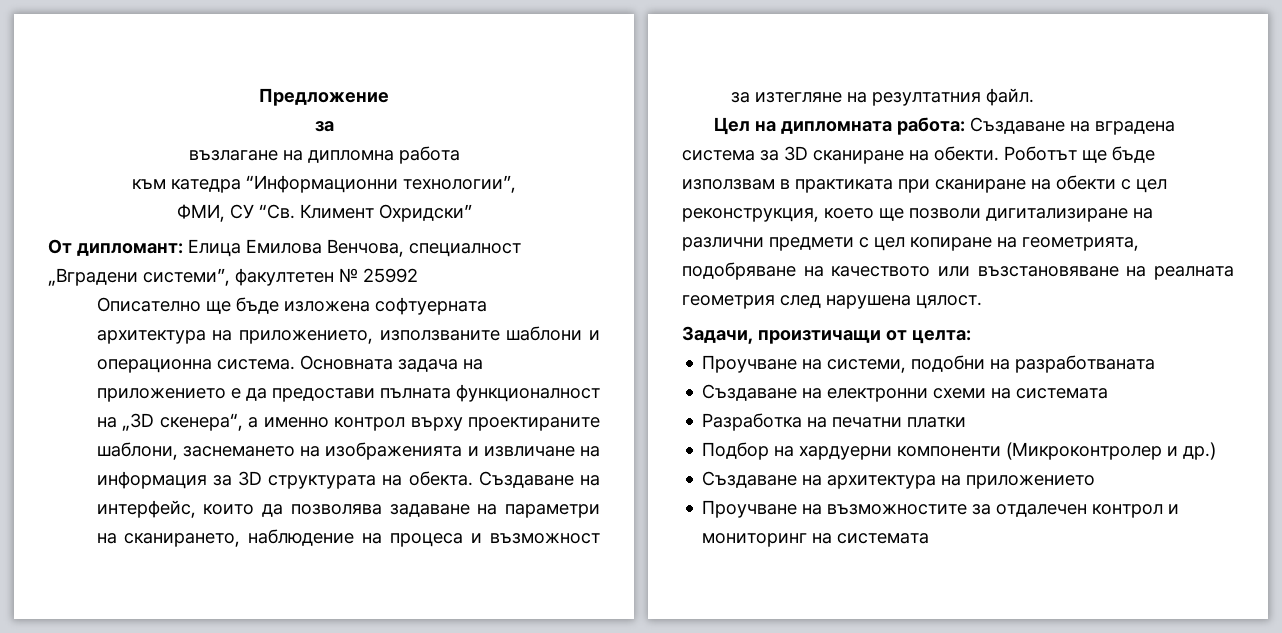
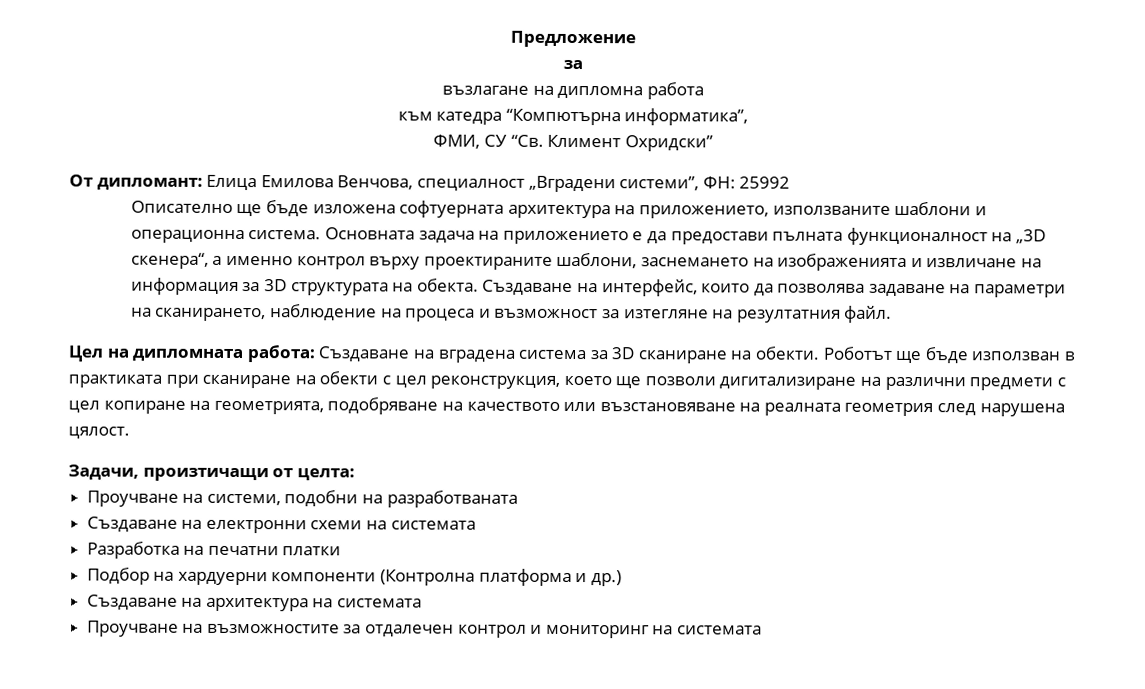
- към катедра “Информационни технологии”,
+ към катедра “Компютърна информатика”,
- От дипломант: Елица Емилова Венчова, специалност „Вградени системи”, факултетен № 25992
+ От дипломант: Елица Емилова Венчова, специалност „Вградени системи”, ФН: 25992
- Роботът ще бъде използвам в практиката при сканиране на обекти с цел реконструкция, което ще позволи дигитализиране на различни предмети с цел копиране на геометрията, подобряване на качеството или възстановяване на реалната геометрия след нарушена цялост.
+ Роботът ще бъде използван в практиката при сканиране на обекти с цел реконструкция, което ще позволи дигитализиране на различни предмети с цел копиране на геометрията, подобряване на качеството или възстановяване на реалната геометрия след нарушена цялост.
- Подбор на хардуерни компоненти (Микроконтролер и др.)
+ Подбор на хардуерни компоненти (Контролна платформа и др.)
- Създаване на архитектура на приложението
+ Създаване на архитектура на системата

